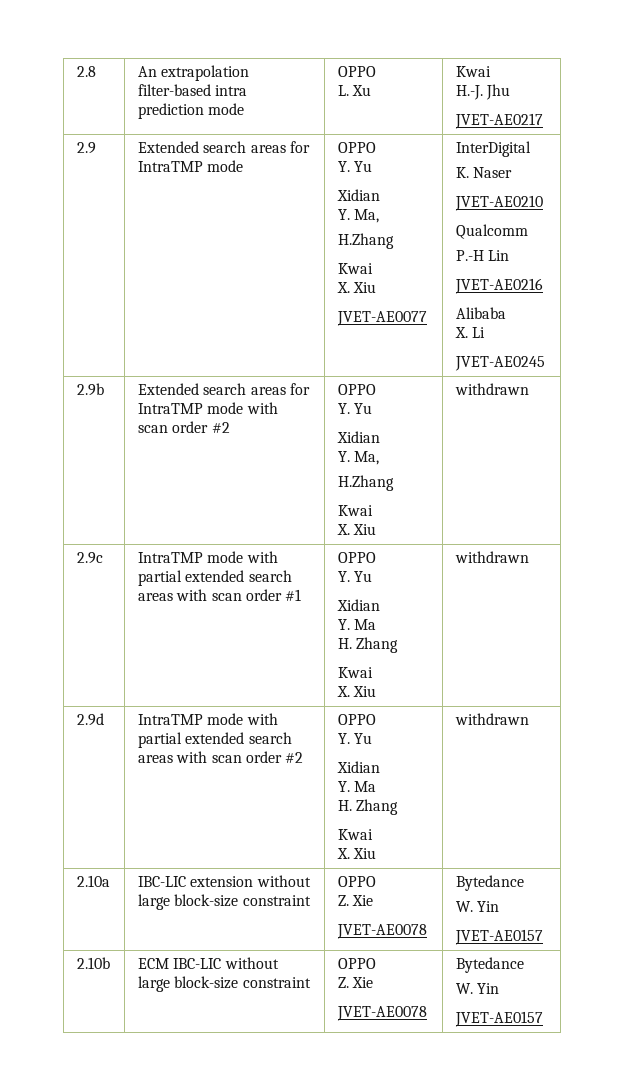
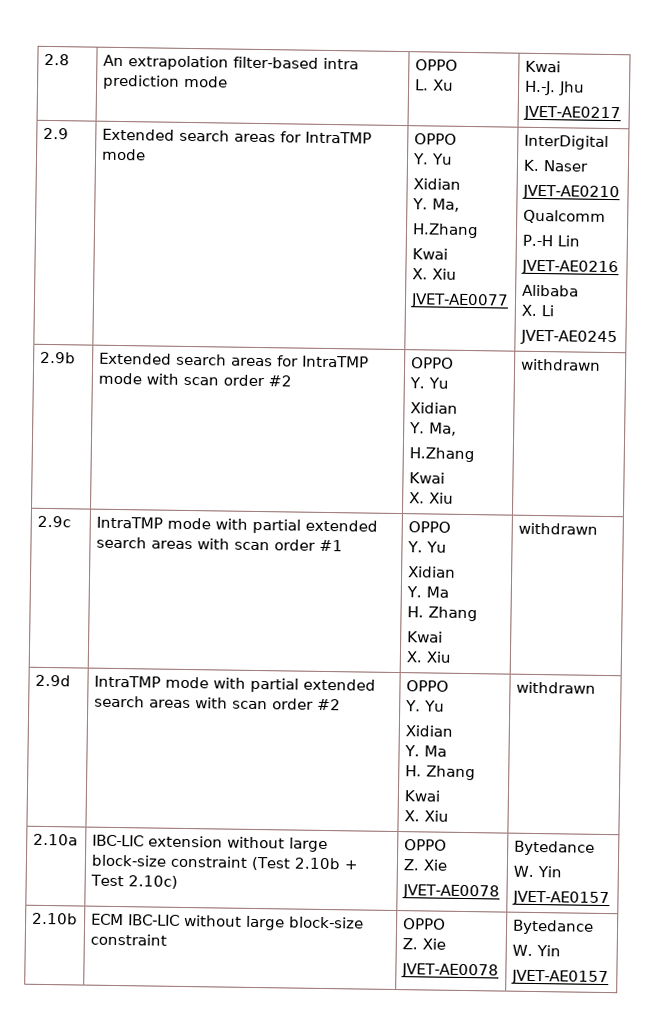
- 2.10a | IBC-LIC extension without large block-size constraint | OPPO
+ 2.10a | IBC-LIC extension without large block-size constraint (Test 2.10b + Test 2.10c) | OPPO

